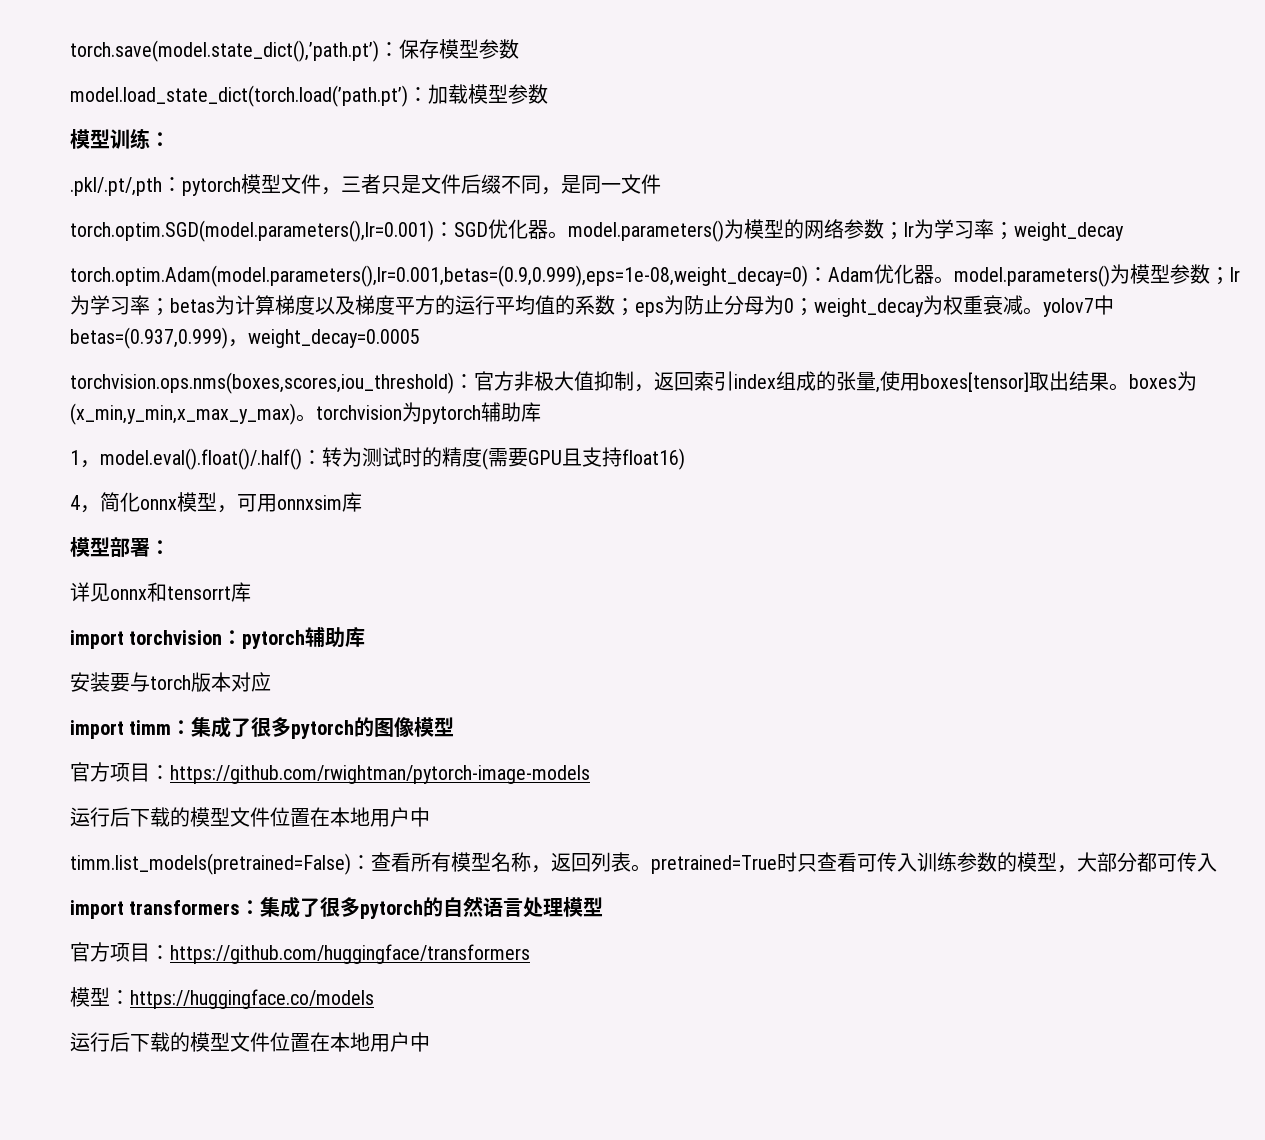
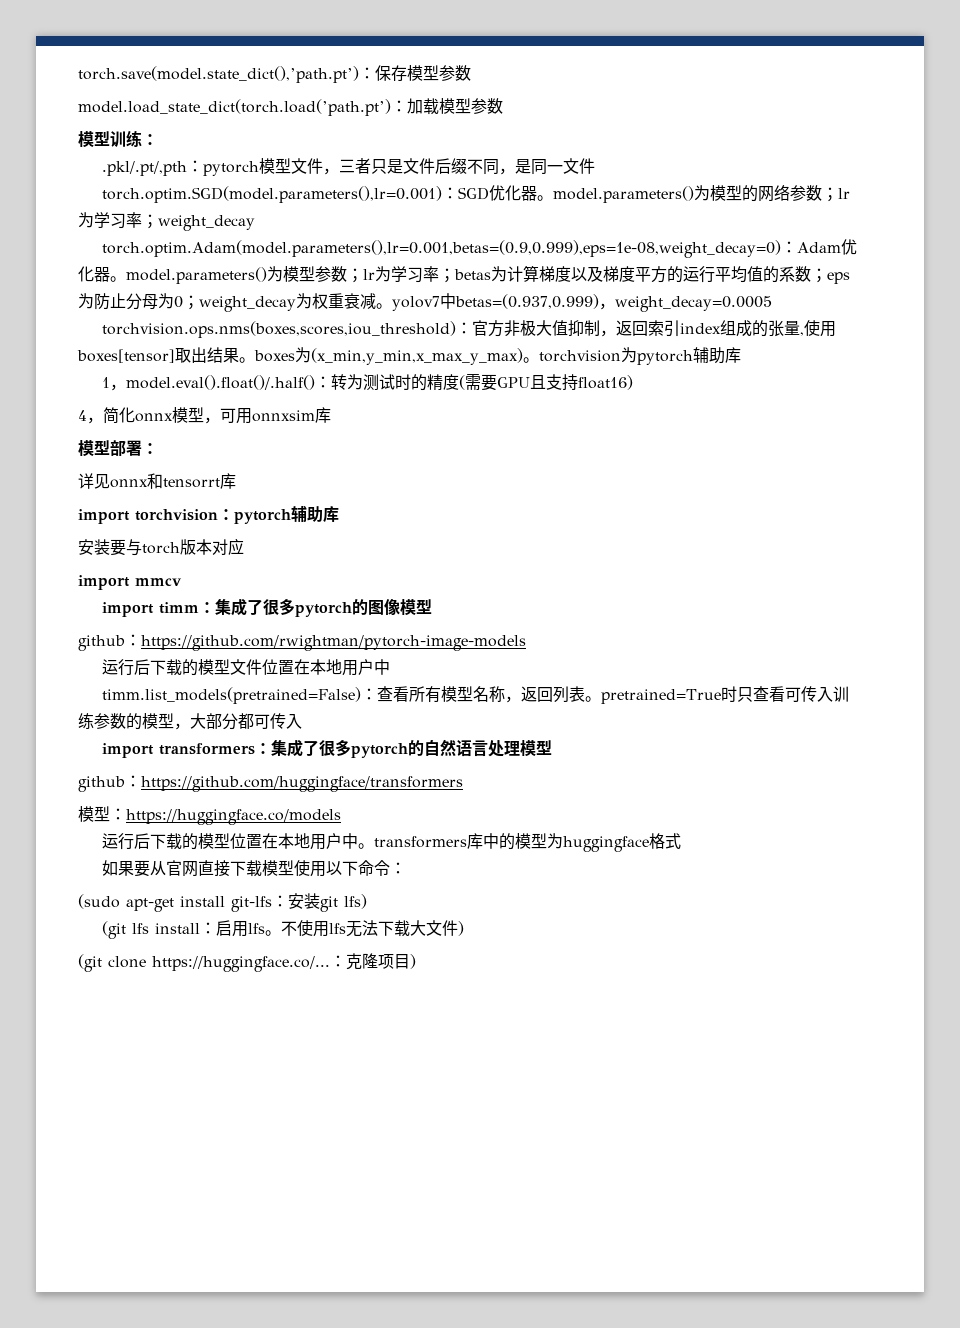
+ import mmcv
- 官方项目：https://github.com/rwightman/pytorch-image-models
+ github：https://github.com/rwightman/pytorch-image-models
- 官方项目：https://github.com/huggingface/transformers
+ github：https://github.com/huggingface/transformers
  模型：https://huggingface.co/models
- 运行后下载的模型文件位置在本地用户中
+ 运行后下载的模型位置在本地用户中。transformers库中的模型为huggingface格式
+ 如果要从官网直接下载模型使用以下命令：
+ (sudo apt-get install git-lfs：安装git lfs)
+ (git lfs install：启用lfs。不使用lfs无法下载大文件)
+ (git clone https://huggingface.co/...：克隆项目)

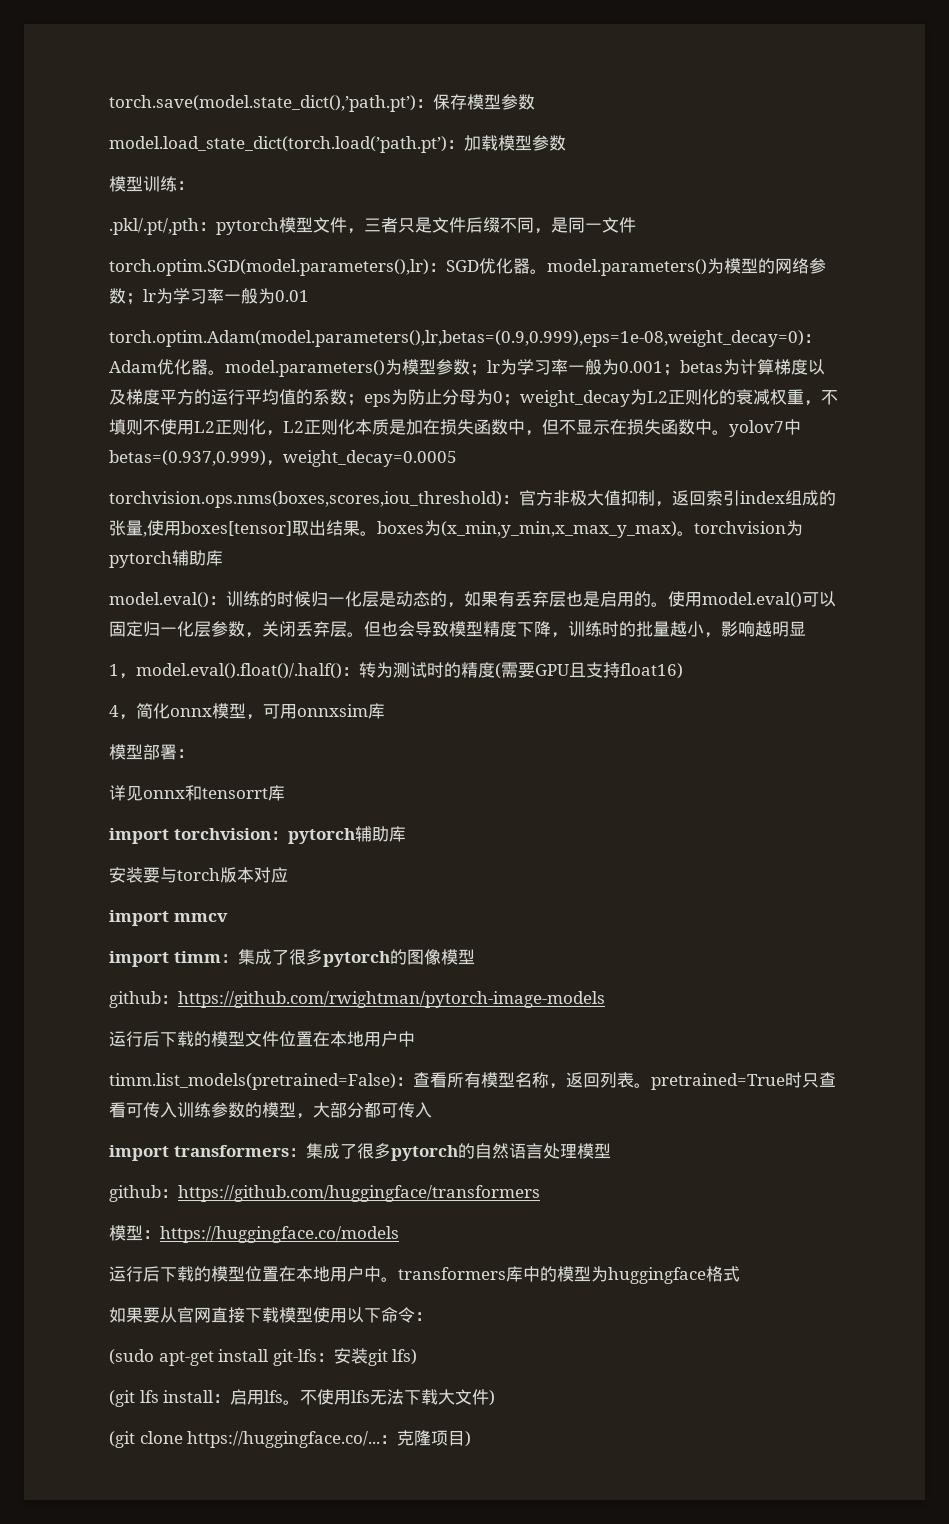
- torch.optim.SGD(model.parameters(),lr=0.001)：SGD优化器。model.parameters()为模型的网络参数；lr为学习率；weight_decay
- torch.optim.Adam(model.parameters(),lr=0.001,betas=(0.9,0.999),eps=1e-08,weight_decay=0)：Adam优化器。model.parameters()为模型参数；lr为学习率；betas为计算梯度以及梯度平方的运行平均值的系数；eps为防止分母为0；weight_decay为权重衰减。yolov7中betas=(0.937,0.999)，weight_decay=0.0005
+ torch.optim.SGD(model.parameters(),lr)：SGD优化器。model.parameters()为模型的网络参数；lr为学习率一般为0.01
+ torch.optim.Adam(model.parameters(),lr,betas=(0.9,0.999),eps=1e-08,weight_decay=0)：Adam优化器。model.parameters()为模型参数；lr为学习率一般为0.001；betas为计算梯度以及梯度平方的运行平均值的系数；eps为防止分母为0；weight_decay为L2正则化的衰减权重，不填则不使用L2正则化，L2正则化本质是加在损失函数中，但不显示在损失函数中。yolov7中betas=(0.937,0.999)，weight_decay=0.0005
+ model.eval()：训练的时候归一化层是动态的，如果有丢弃层也是启用的。使用model.eval()可以固定归一化层参数，关闭丢弃层。但也会导致模型精度下降，训练时的批量越小，影响越明显

